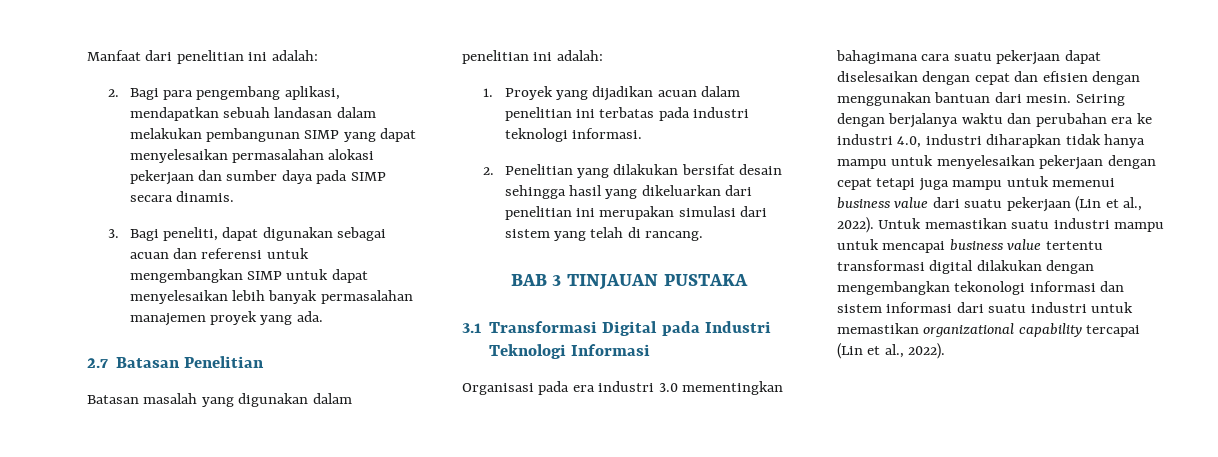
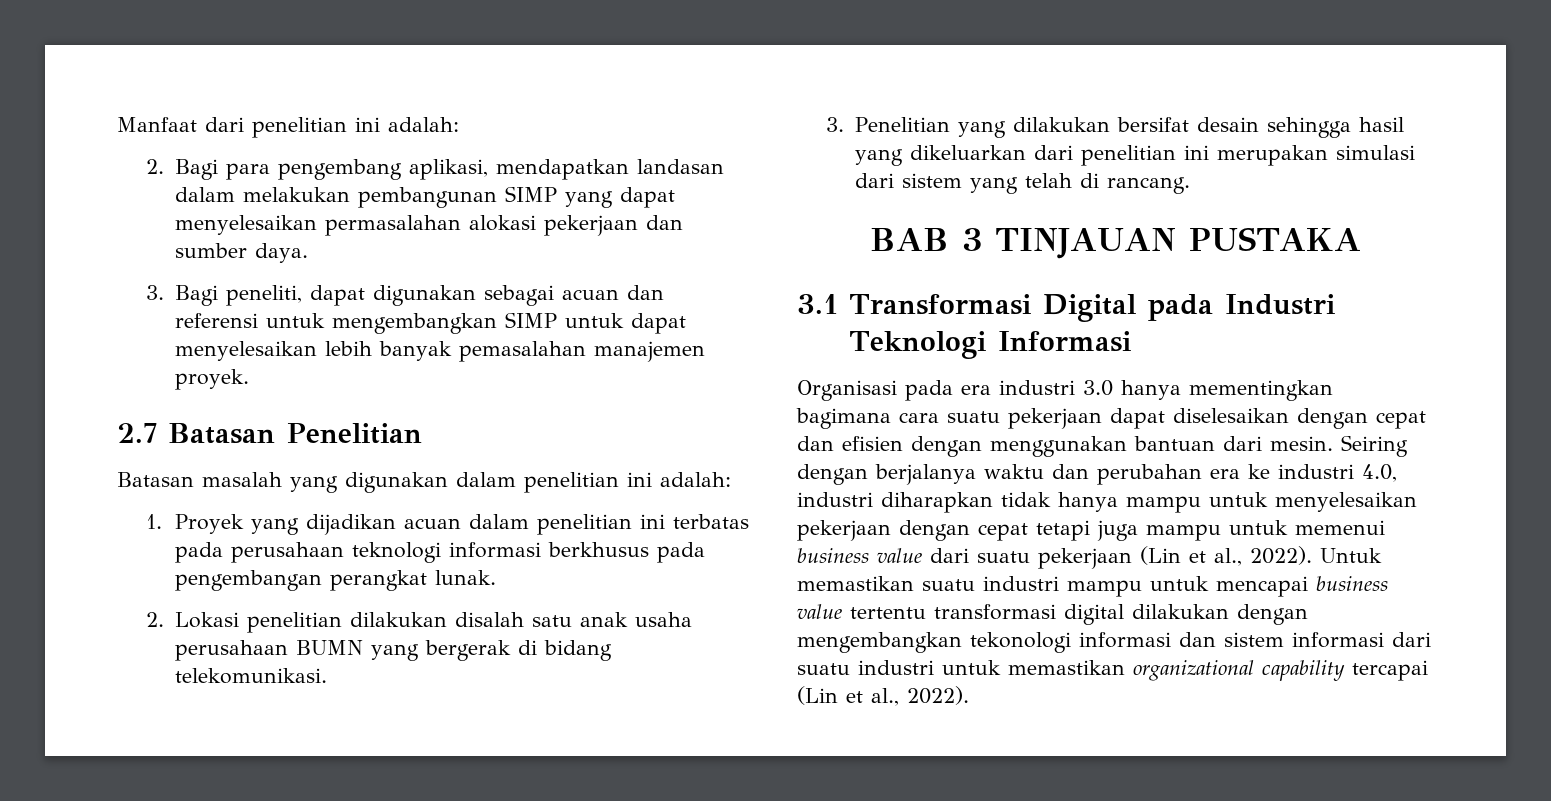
- 2. Bagi para pengembang aplikasi, mendapatkan sebuah landasan dalam melakukan pembangunan SIMP yang dapat menyelesaikan permasalahan alokasi pekerjaan dan sumber daya pada SIMP secara dinamis.
+ 2. Bagi para pengembang aplikasi, mendapatkan landasan dalam melakukan pembangunan SIMP yang dapat menyelesaikan permasalahan alokasi pekerjaan dan sumber daya.
- 3. Bagi peneliti, dapat digunakan sebagai acuan dan referensi untuk mengembangkan SIMP untuk dapat menyelesaikan lebih banyak permasalahan manajemen proyek yang ada.
+ 3. Bagi peneliti, dapat digunakan sebagai acuan dan referensi untuk mengembangkan SIMP untuk dapat menyelesaikan lebih banyak pemasalahan manajemen proyek.
- 1. Proyek yang dijadikan acuan dalam penelitian ini terbatas pada industri teknologi informasi.
- 2. Penelitian yang dilakukan bersifat desain sehingga hasil yang dikeluarkan dari penelitian ini merupakan simulasi dari sistem yang telah di rancang.
+ 1. Proyek yang dijadikan acuan dalam penelitian ini terbatas pada perusahaan teknologi informasi berkhusus pada pengembangan perangkat lunak.
+ 2. Lokasi penelitian dilakukan disalah satu anak usaha perusahaan BUMN yang bergerak di bidang telekomunikasi.
+ 3. Penelitian yang dilakukan bersifat desain sehingga hasil yang dikeluarkan dari penelitian ini merupakan simulasi dari sistem yang telah di rancang.
- Organisasi pada era industri 3.0 mementingkan bahagimana cara suatu pekerjaan dapat diselesaikan dengan cepat dan efisien dengan menggunakan bantuan dari mesin.
+ Organisasi pada era industri 3.0 hanya mementingkan bagimana cara suatu pekerjaan dapat diselesaikan dengan cepat dan efisien dengan menggunakan bantuan dari mesin.

